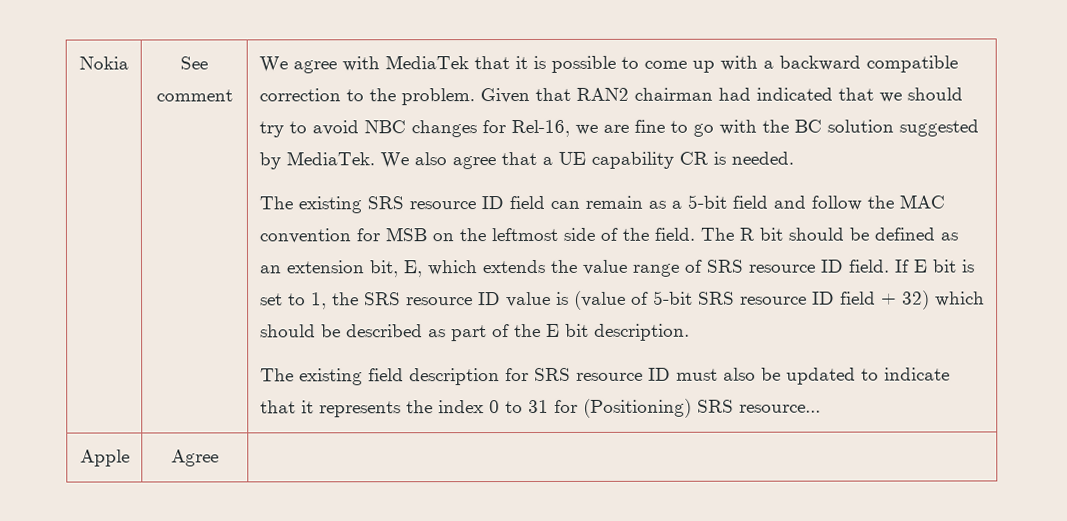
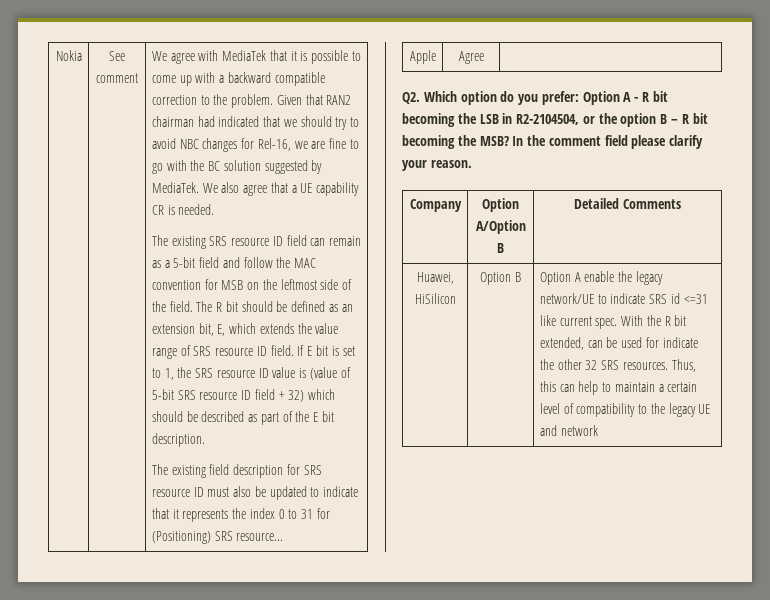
+ Q2. Which option do you prefer: Option A - R bit becoming the LSB in R2-2104504, or the option B – R bit becoming the MSB? In the comment field please clarify your reason.
+ Company | Option A/Option B | Detailed Comments
+ Huawei, HiSilicon | Option B | Option A enable the legacy network/UE to indicate SRS id <=31 like current spec. With the R bit extended, can be used for indicate the other 32 SRS resources. Thus, this can help to maintain a certain level of compatibility to the legacy UE and network

